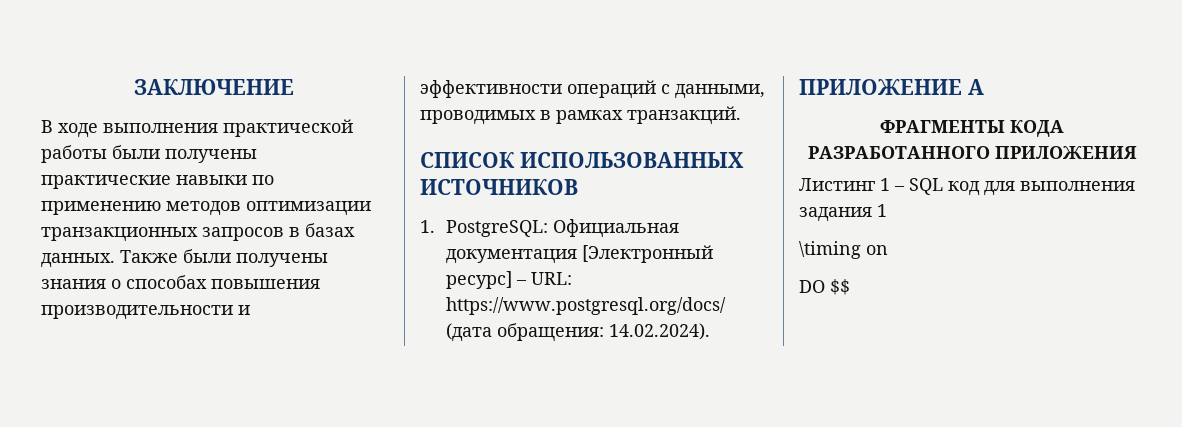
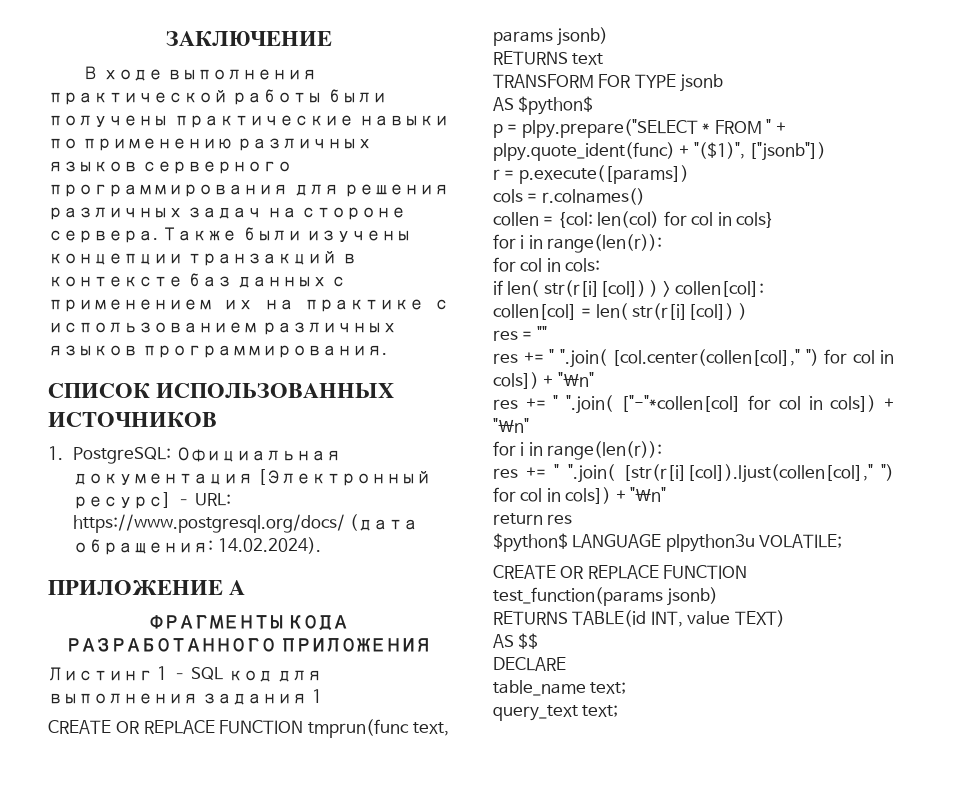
- В ходе выполнения практической работы были получены практические навыки по применению методов оптимизации транзакционных запросов в базах данных. Также были получены знания о способах повышения производительности и эффективности операций с данными, проводимых в рамках транзакций.
+ В ходе выполнения практической работы были получены практические навыки по применению различных языков серверного программирования для решения различных задач на стороне сервера. Также были изучены концепции транзакций в контексте баз данных с применением их на практике с использованием различных языков программирования.
- \timing on
- DO $$
+ CREATE OR REPLACE FUNCTION tmprun(func text, params jsonb)
+ RETURNS text
+ TRANSFORM FOR TYPE jsonb
+ AS $python$
+ p = plpy.prepare("SELECT * FROM " + plpy.quote_ident(func) + "($1)", ["jsonb"])
+ r = p.execute([params])
+ cols = r.colnames()
+ collen = {col: len(col) for col in cols}
+ for i in range(len(r)):
+ for col in cols:
+ if len( str(r[i][col]) ) > collen[col]:
+ collen[col] = len( str(r[i][col]) )
+ res = ""
+ res += " ".join( [col.center(collen[col]," ") for col in cols]) + "\n"
+ res += " ".join( ["-"*collen[col] for col in cols]) + "\n"
+ for i in range(len(r)):
+ res += " ".join( [str(r[i][col]).ljust(collen[col]," ") for col in cols]) + "\n"
+ return res
+ $python$ LANGUAGE plpython3u VOLATILE;
+ CREATE OR REPLACE FUNCTION test_function(params jsonb)
+ RETURNS TABLE(id INT, value TEXT)
+ AS $$
+ DECLARE
+ table_name text;
+ query_text text;

